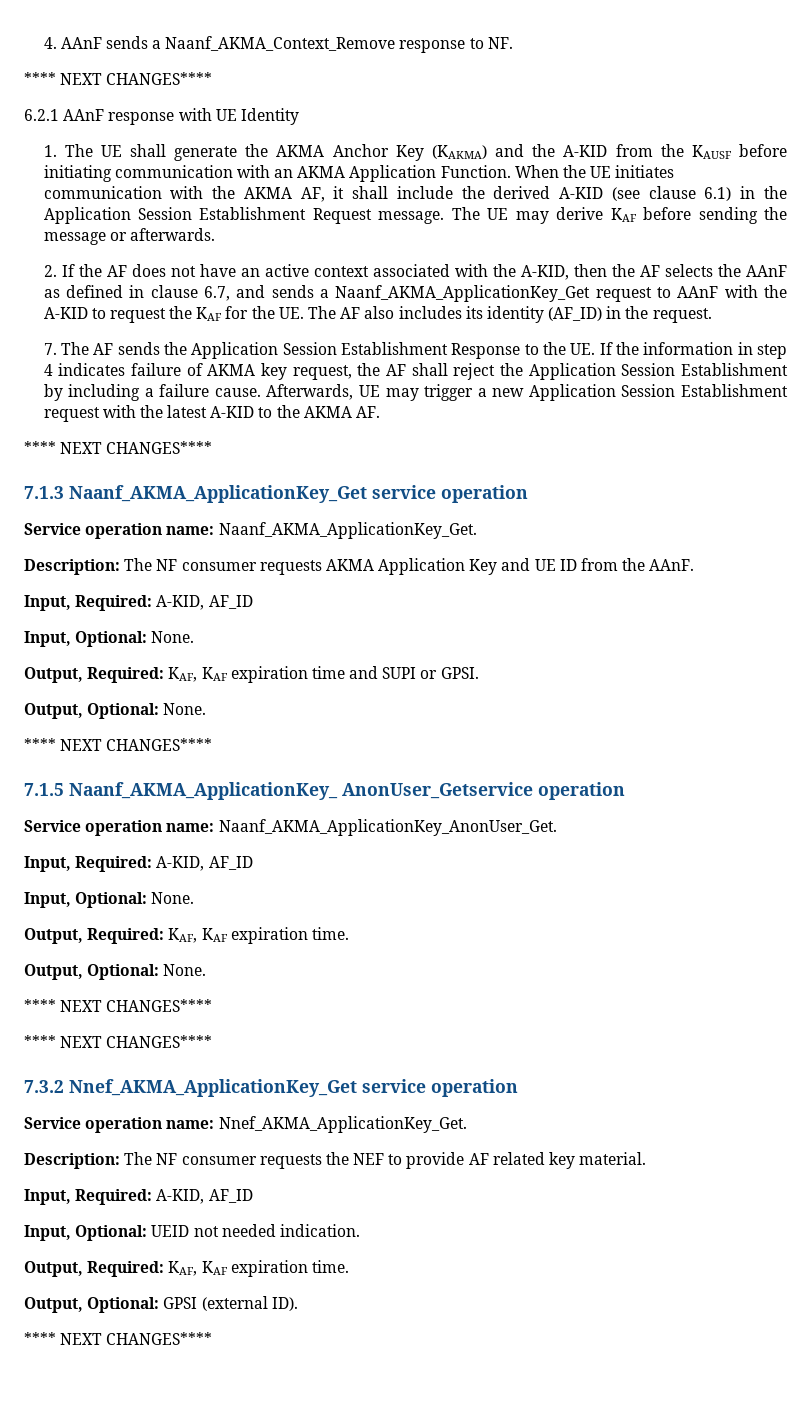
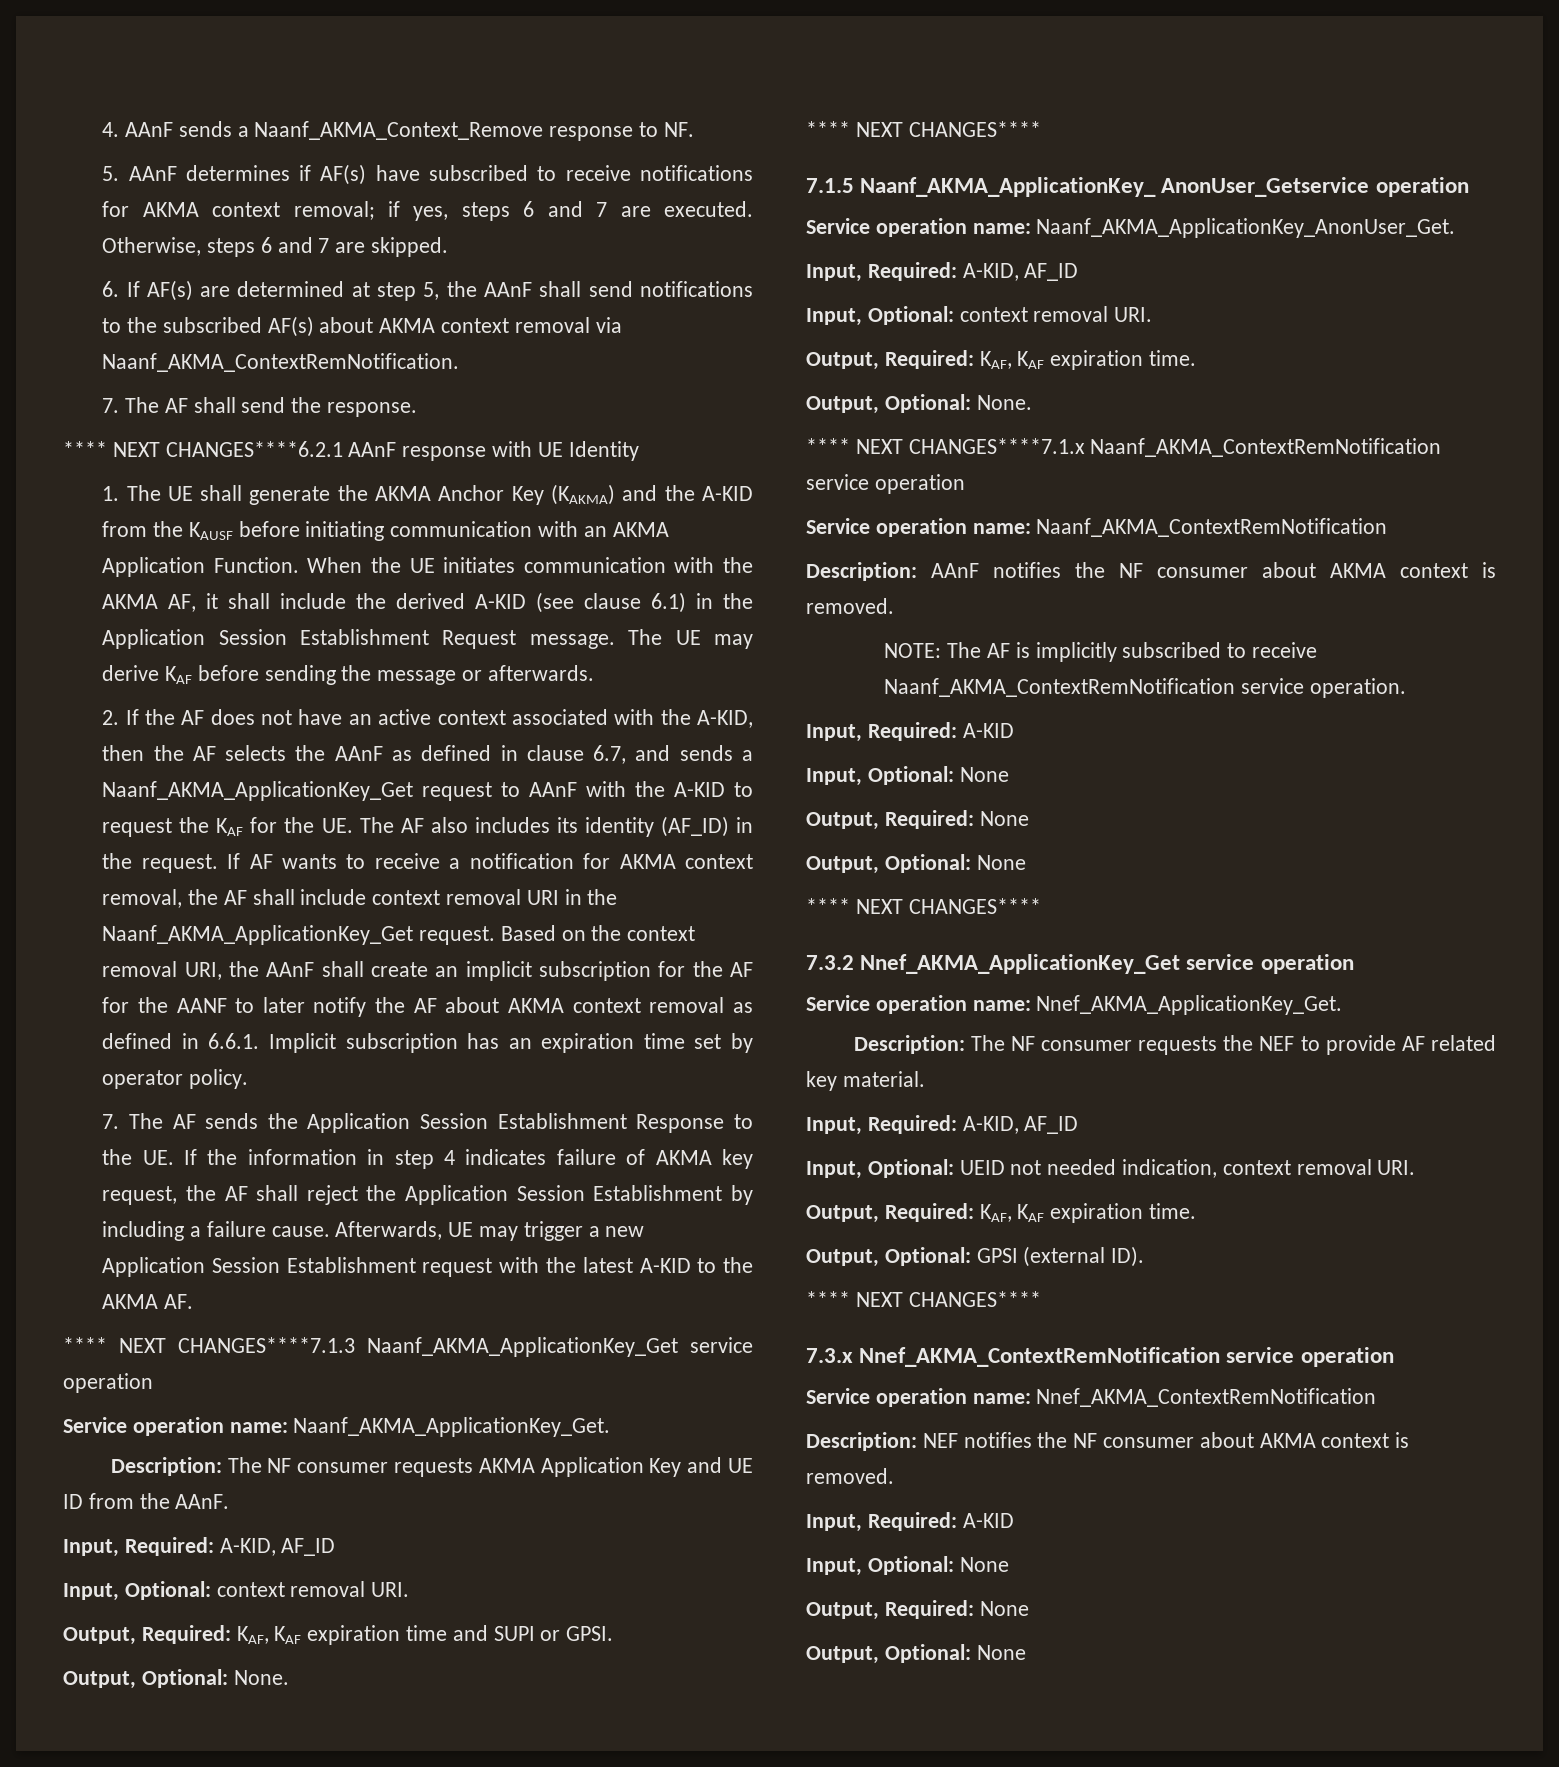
  4. AAnF sends a Naanf_AKMA_Context_Remove response to NF.
- **** NEXT CHANGES****
- 6.2.1 AAnF response with UE Identity
+ 5. AAnF determines if AF(s) have subscribed to receive notifications for AKMA context removal; if yes, steps 6 and 7 are executed. Otherwise, steps 6 and 7 are skipped.
+ 6. If AF(s) are determined at step 5, the AAnF shall send notifications to the subscribed AF(s) about AKMA context removal via Naanf_AKMA_ContextRemNotification.
+ 7. The AF shall send the response.
+ **** NEXT CHANGES****6.2.1 AAnF response with UE Identity
+ If AF wants to receive a notification for AKMA context removal, the AF shall include context removal URI in the Naanf_AKMA_ApplicationKey_Get request. Based on the context removal URI, the AAnF shall create an implicit subscription for the AF for the AANF to later notify the AF about AKMA context removal as defined in 6.6.1. Implicit subscription has an expiration time set by operator policy.
  Afterwards, UE may trigger a new Application Session Establishment request with the latest A-KID to the AKMA AF.
- **** NEXT CHANGES****
- 7.1.3 Naanf_AKMA_ApplicationKey_Get service operation
+ **** NEXT CHANGES****7.1.3 Naanf_AKMA_ApplicationKey_Get service operation
  Description: The NF consumer requests AKMA Application Key and UE ID from the AAnF.
  Input, Required: A-KID, AF_ID
- Input, Optional: None.
+ Input, Optional: context removal URI.
  Service operation name: Naanf_AKMA_ApplicationKey_AnonUser_Get.
  Input, Required: A-KID, AF_ID
- Input, Optional: None.
+ Input, Optional: context removal URI.
  Output, Required: KAF, KAF expiration time.
  Output, Optional: None.
- **** NEXT CHANGES****
+ **** NEXT CHANGES****7.1.x Naanf_AKMA_ContextRemNotification service operation
+ Service operation name: Naanf_AKMA_ContextRemNotification
+ Description: AAnF notifies the NF consumer about AKMA context is removed.
+ NOTE: The AF is implicitly subscribed to receive Naanf_AKMA_ContextRemNotification service operation.
+ Input, Required: A-KID
+ Input, Optional: None
+ Output, Required: None
+ Output, Optional: None
- Input, Optional: UEID not needed indication.
+ Input, Optional: UEID not needed indication, context removal URI.
+ 7.3.x Nnef_AKMA_ContextRemNotification service operation
+ Service operation name: Nnef_AKMA_ContextRemNotification
+ Description: NEF notifies the NF consumer about AKMA context is removed.
+ Input, Required: A-KID
+ Input, Optional: None
+ Output, Required: None
+ Output, Optional: None

